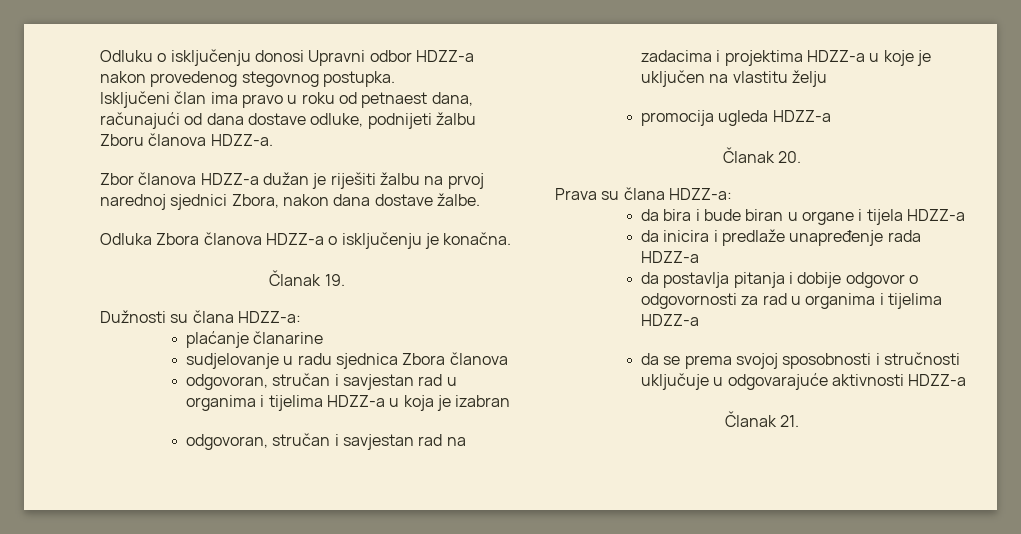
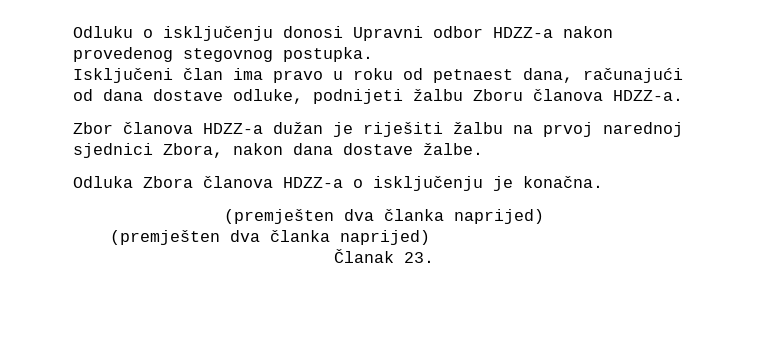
  Odluka Zbora članova HDZZ-a o isključenju je konačna.
- Članak 19.
- Dužnosti su člana HDZZ-a:
- plaćanje članarine
- sudjelovanje u radu sjednica Zbora članova
- odgovoran, stručan i savjestan rad u organima i tijelima HDZZ-a u koja je izabran
- odgovoran, stručan i savjestan rad na zadacima i projektima HDZZ-a u koje je uključen na vlastitu želju
- promocija ugleda HDZZ-a
- Članak 20.
- Prava su člana HDZZ-a:
- da bira i bude biran u organe i tijela HDZZ-a
- da inicira i predlaže unapređenje rada HDZZ-a
- da postavlja pitanja i dobije odgovor o odgovornosti za rad u organima i tijelima HDZZ-a
- da se prema svojoj sposobnosti i stručnosti uključuje u odgovarajuće aktivnosti HDZZ-a
- Članak 21.
+ (premješten dva članka naprijed)
+ (premješten dva članka naprijed)
+ Članak 23.

